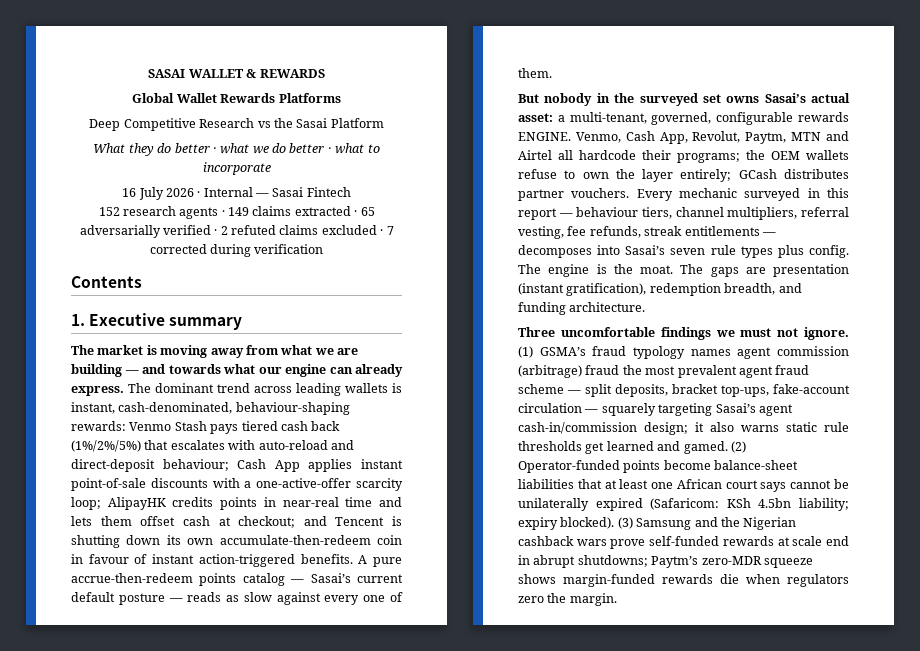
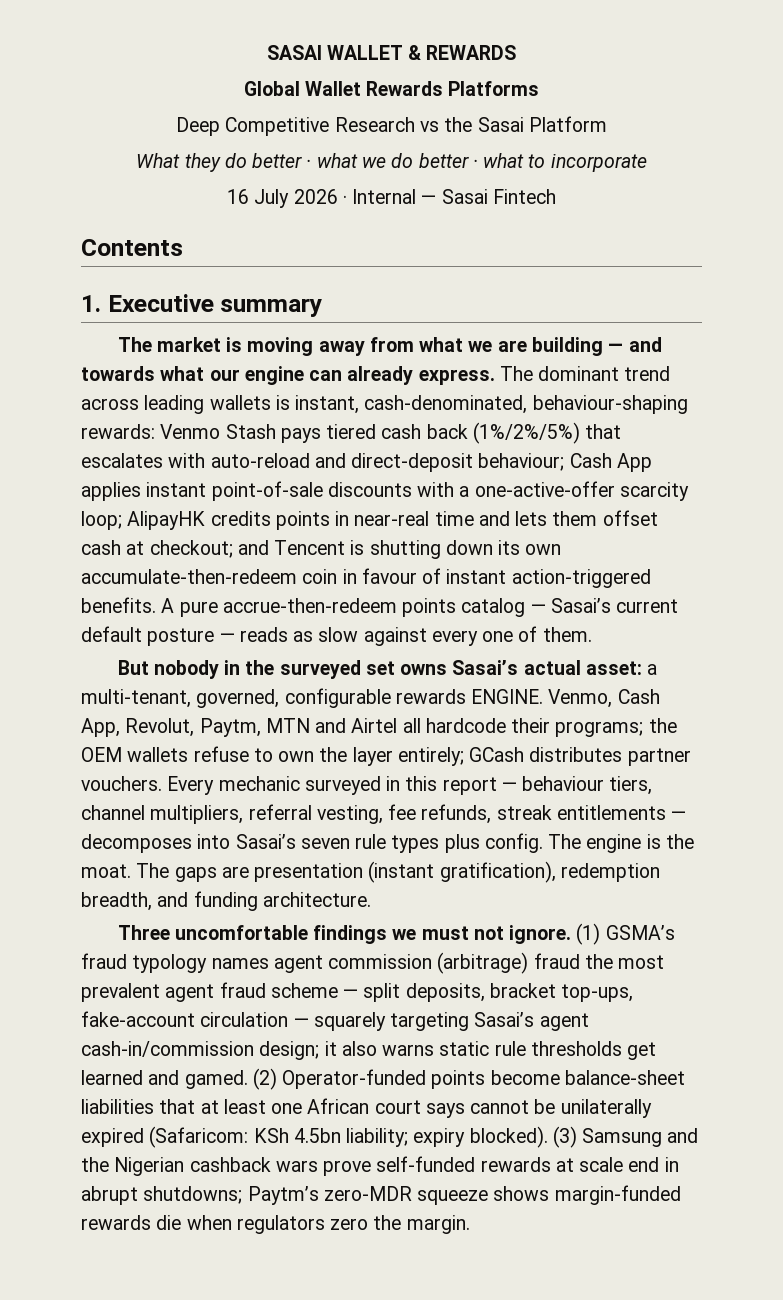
- 152 research agents · 149 claims extracted · 65 adversarially verified · 2 refuted claims excluded · 7 corrected during verification

